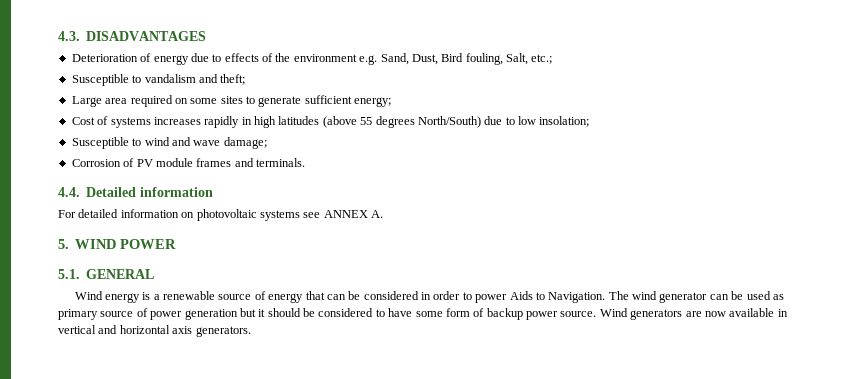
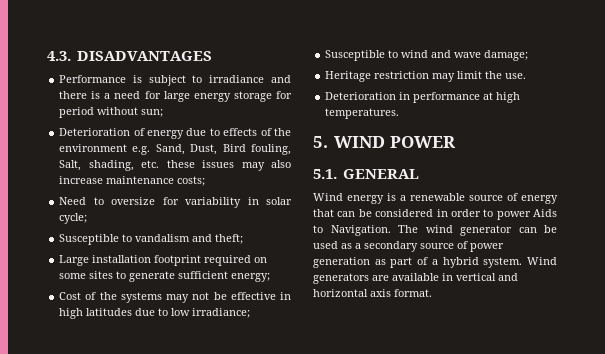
+ Performance is subject to irradiance and there is a need for large energy storage for period without sun;
- Deterioration of energy due to effects of the environment e.g. Sand, Dust, Bird fouling, Salt, etc.;
+ Deterioration of energy due to effects of the environment e.g. Sand, Dust, Bird fouling, Salt, shading, etc. these issues may also increase maintenance costs;
+ Need to oversize for variability in solar cycle;
- Large area required on some sites to generate sufficient energy;
+ Large installation footprint required on some sites to generate sufficient energy;
- Cost of systems increases rapidly in high latitudes (above 55 degrees North/South) due to low insolation;
+ Cost of the systems may not be effective in high latitudes due to low irradiance;
- Corrosion of PV module frames and terminals.
- 4.4. Detailed information
- For detailed information on photovoltaic systems see ANNEX A.
+ Heritage restriction may limit the use.
+ Deterioration in performance at high temperatures.
- The wind generator can be used as primary source of power generation but it should be considered to have some form of backup power source.
+ The wind generator can be used as a secondary source of power generation as part of a hybrid system.
- Wind generators are now available in vertical and horizontal axis generators.
+ Wind generators are available in vertical and horizontal axis format.

